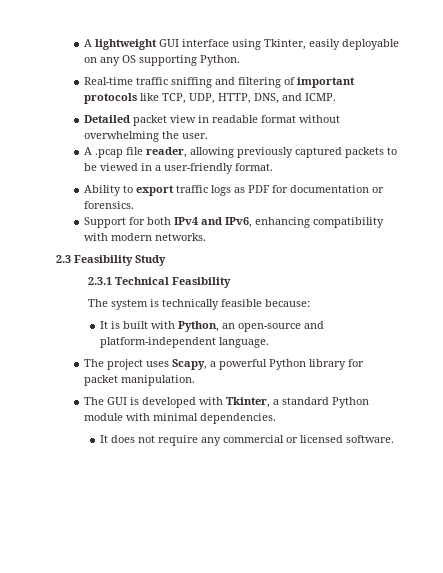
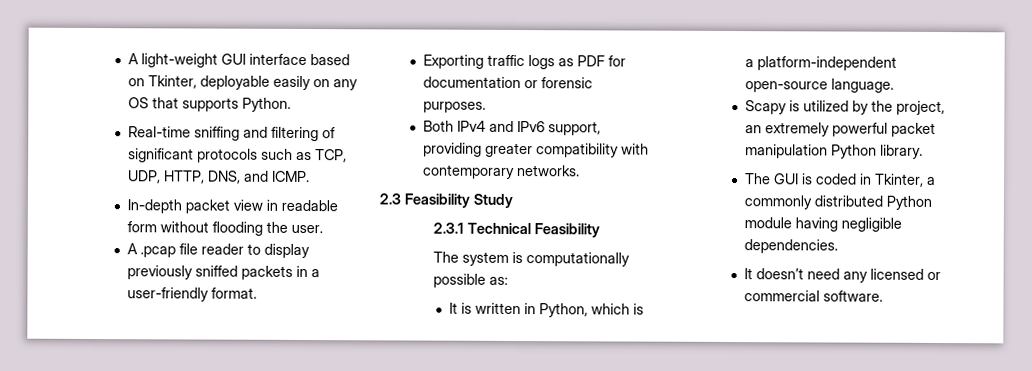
- A lightweight GUI interface using Tkinter, easily deployable on any OS supporting Python.
+ A light-weight GUI interface based on Tkinter, deployable easily on any OS that supports Python.
- Real-time traffic sniffing and filtering of important protocols like TCP, UDP, HTTP, DNS, and ICMP.
+ Real-time sniffing and filtering of significant protocols such as TCP, UDP, HTTP, DNS, and ICMP.
- Detailed packet view in readable format without overwhelming the user.
+ In-depth packet view in readable form without flooding the user.
- A .pcap file reader, allowing previously captured packets to be viewed in a user-friendly format.
+ A .pcap file reader to display previously sniffed packets in a user-friendly format.
- Ability to export traffic logs as PDF for documentation or forensics.
- Support for both IPv4 and IPv6, enhancing compatibility with modern networks.
+ Exporting traffic logs as PDF for documentation or forensic purposes.
+ Both IPv4 and IPv6 support, providing greater compatibility with contemporary networks.
- The system is technically feasible because:
+ The system is computationally possible as:
- It is built with Python, an open-source and platform-independent language.
- The project uses Scapy, a powerful Python library for packet manipulation.
- The GUI is developed with Tkinter, a standard Python module with minimal dependencies.
- It does not require any commercial or licensed software.
+ It is written in Python, which is a platform-independent open-source language.
+ Scapy is utilized by the project, an extremely powerful packet manipulation Python library.
+ The GUI is coded in Tkinter, a commonly distributed Python module having negligible dependencies.
+ It doesn’t need any licensed or commercial software.

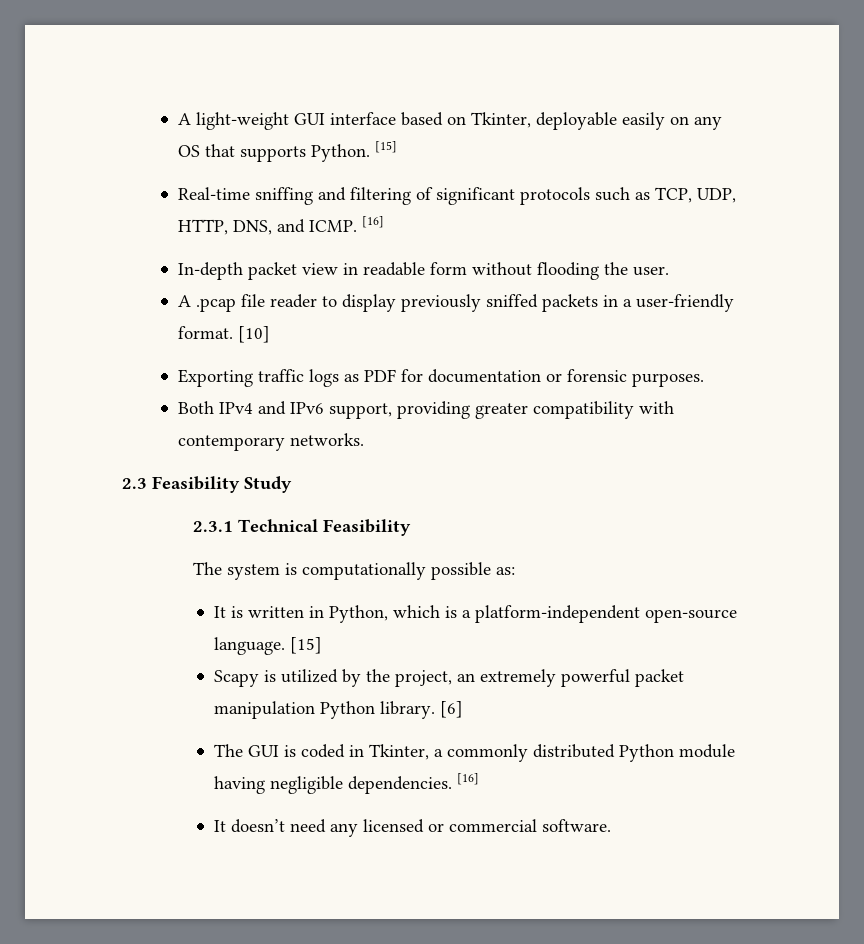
- A light-weight GUI interface based on Tkinter, deployable easily on any OS that supports Python.
+ A light-weight GUI interface based on Tkinter, deployable easily on any OS that supports Python. [15]
- Real-time sniffing and filtering of significant protocols such as TCP, UDP, HTTP, DNS, and ICMP.
+ Real-time sniffing and filtering of significant protocols such as TCP, UDP, HTTP, DNS, and ICMP. [16]
+ [10]
- It is written in Python, which is a platform-independent open-source language.
+ It is written in Python, which is a platform-independent open-source language. [15]
+ [6]
- The GUI is coded in Tkinter, a commonly distributed Python module having negligible dependencies.
+ The GUI is coded in Tkinter, a commonly distributed Python module having negligible dependencies. [16]

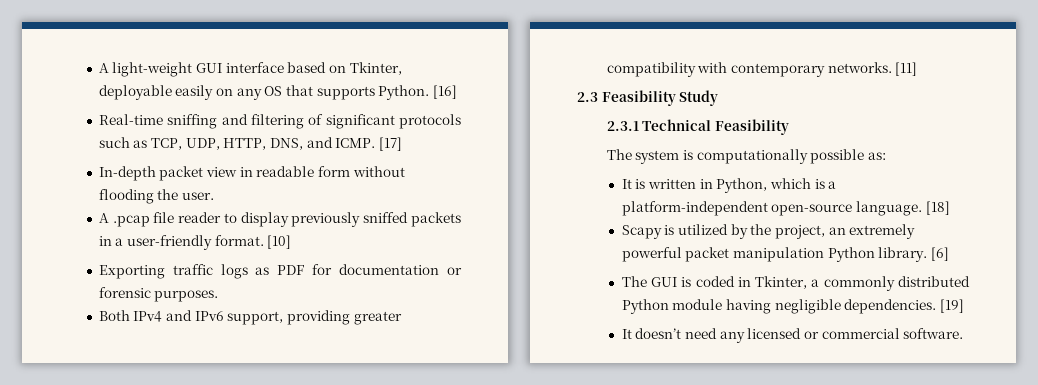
- A light-weight GUI interface based on Tkinter, deployable easily on any OS that supports Python. [15]
+ A light-weight GUI interface based on Tkinter, deployable easily on any OS that supports Python. [16]
- Real-time sniffing and filtering of significant protocols such as TCP, UDP, HTTP, DNS, and ICMP. [16]
+ Real-time sniffing and filtering of significant protocols such as TCP, UDP, HTTP, DNS, and ICMP. [17]
+ [11]
- It is written in Python, which is a platform-independent open-source language. [15]
+ It is written in Python, which is a platform-independent open-source language. [18]
- The GUI is coded in Tkinter, a commonly distributed Python module having negligible dependencies. [16]
+ The GUI is coded in Tkinter, a commonly distributed Python module having negligible dependencies. [19]

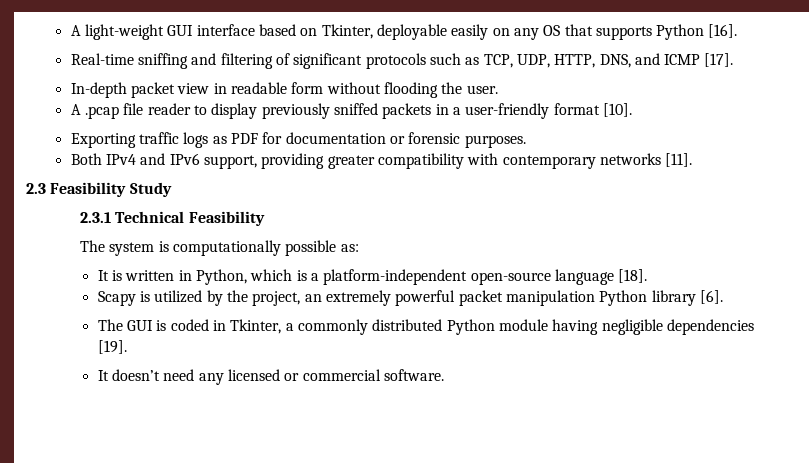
- A light-weight GUI interface based on Tkinter, deployable easily on any OS that supports Python. [16]
+ A light-weight GUI interface based on Tkinter, deployable easily on any OS that supports Python [16].
- Real-time sniffing and filtering of significant protocols such as TCP, UDP, HTTP, DNS, and ICMP. [17]
+ Real-time sniffing and filtering of significant protocols such as TCP, UDP, HTTP, DNS, and ICMP [17].
- A .pcap file reader to display previously sniffed packets in a user-friendly format. [10]
+ A .pcap file reader to display previously sniffed packets in a user-friendly format [10].
- Both IPv4 and IPv6 support, providing greater compatibility with contemporary networks. [11]
+ Both IPv4 and IPv6 support, providing greater compatibility with contemporary networks [11].
- It is written in Python, which is a platform-independent open-source language. [18]
+ It is written in Python, which is a platform-independent open-source language [18].
- Scapy is utilized by the project, an extremely powerful packet manipulation Python library. [6]
+ Scapy is utilized by the project, an extremely powerful packet manipulation Python library [6].
- The GUI is coded in Tkinter, a commonly distributed Python module having negligible dependencies. [19]
+ The GUI is coded in Tkinter, a commonly distributed Python module having negligible dependencies [19].

